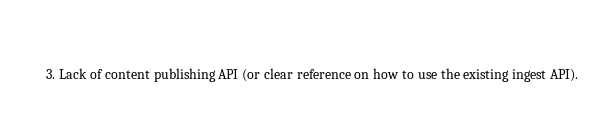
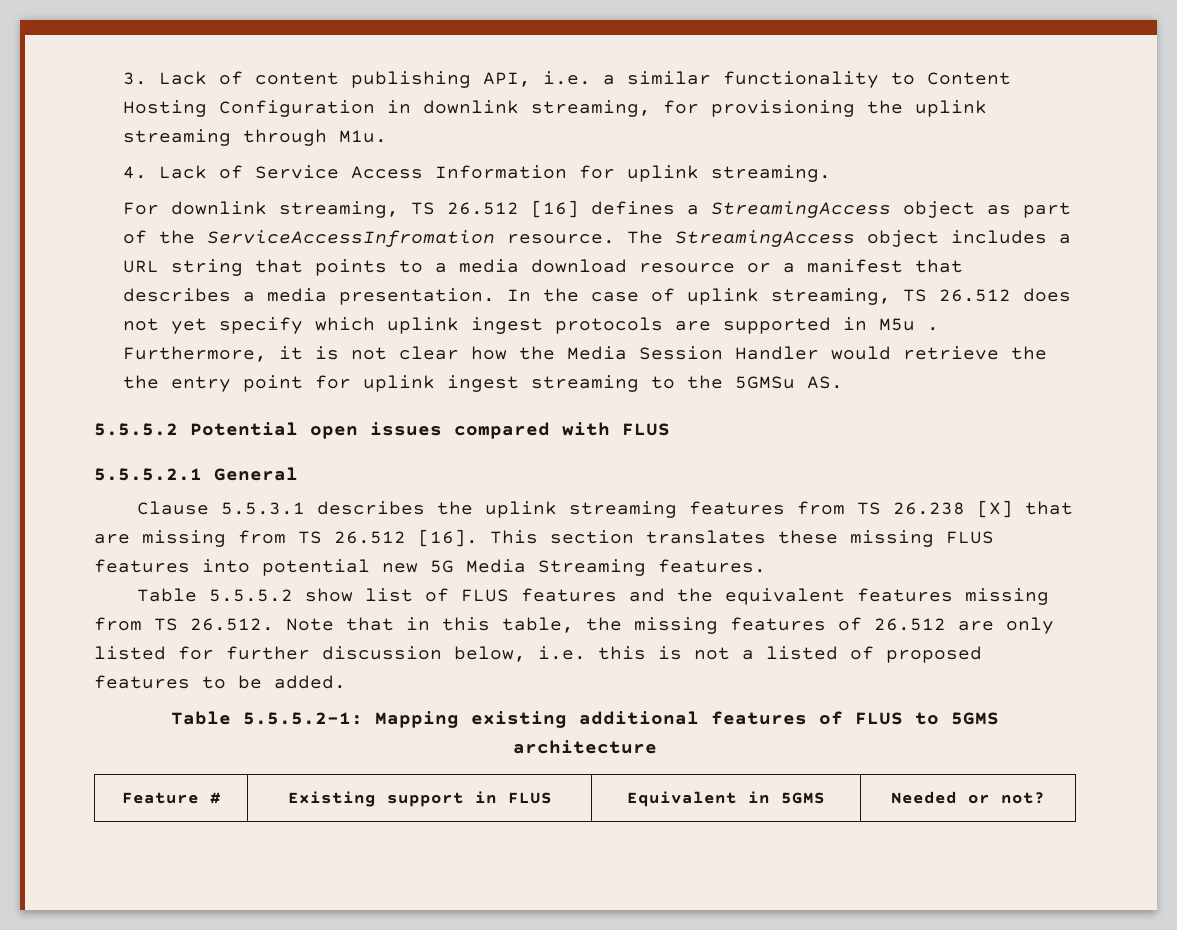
- 3. Lack of content publishing API (or clear reference on how to use the existing ingest API).
+ 3. Lack of content publishing API, i.e. a similar functionality to Content Hosting Configuration in downlink streaming, for provisioning the uplink streaming through M1u.
+ 4. Lack of Service Access Information for uplink streaming.
+ For downlink streaming, TS 26.512 [16] defines a StreamingAccess object as part of the ServiceAccessInfromation resource. The StreamingAccess object includes a URL string that points to a media download resource or a manifest that describes a media presentation. In the case of uplink streaming, TS 26.512 does not yet specify which uplink ingest protocols are supported in M5u . Furthermore, it is not clear how the Media Session Handler would retrieve the the entry point for uplink ingest streaming to the 5GMSu AS.
+ 5.5.5.2 Potential open issues compared with FLUS
+ 5.5.5.2.1 General
+ Clause 5.5.3.1 describes the uplink streaming features from TS 26.238 [X] that are missing from TS 26.512 [16]. This section translates these missing FLUS features into potential new 5G Media Streaming features.
+ Table 5.5.5.2 show list of FLUS features and the equivalent features missing from TS 26.512. Note that in this table, the missing features of 26.512 are only listed for further discussion below, i.e. this is not a listed of proposed features to be added.
+ Table 5.5.5.2-1: Mapping existing additional features of FLUS to 5GMS architecture
+ Feature # | Existing support in FLUS | Equivalent in 5GMS | Needed or not?

